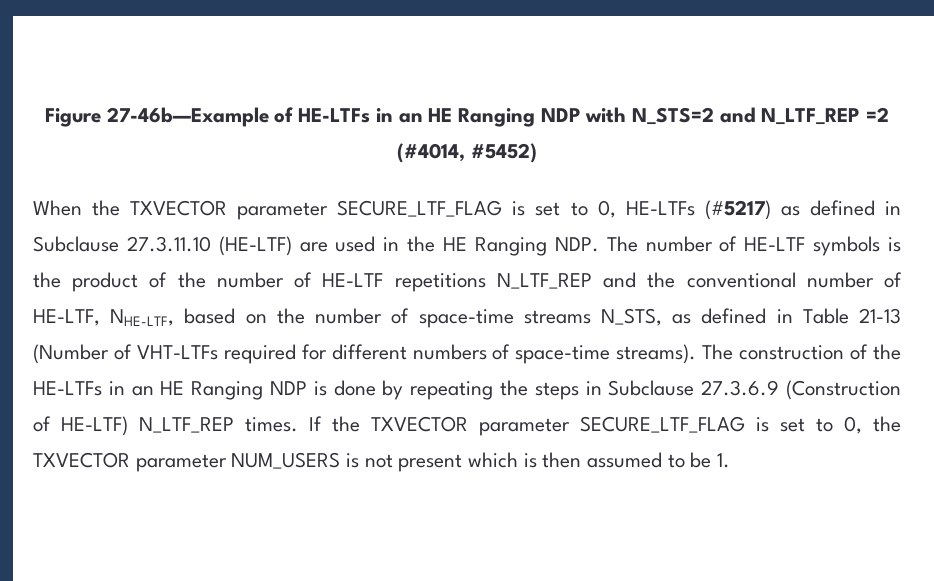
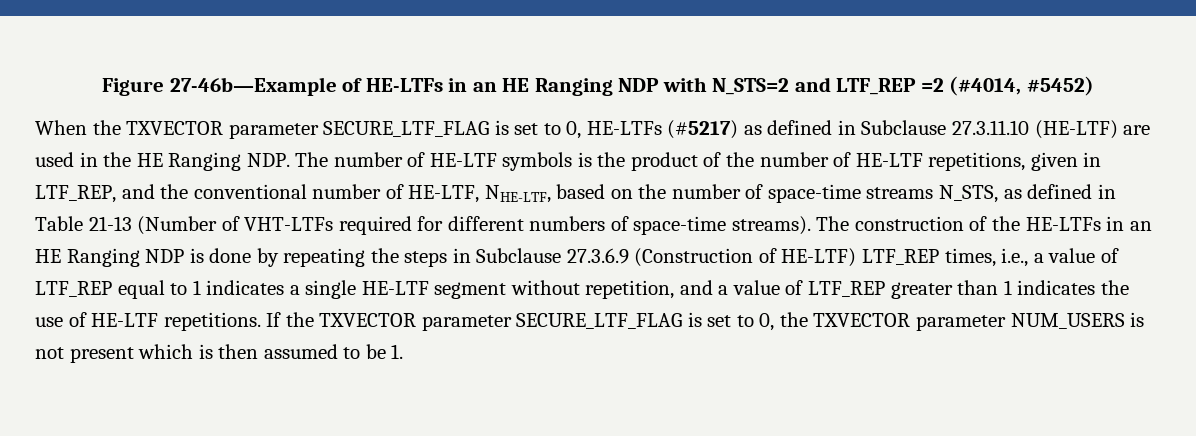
- Figure 27-46b—Example of HE-LTFs in an HE Ranging NDP with N_STS=2 and N_LTF_REP =2 (#4014, #5452)
+ Figure 27-46b—Example of HE-LTFs in an HE Ranging NDP with N_STS=2 and LTF_REP =2 (#4014, #5452)
- When the TXVECTOR parameter SECURE_LTF_FLAG is set to 0, HE-LTFs (#5217) as defined in Subclause 27.3.11.10 (HE-LTF) are used in the HE Ranging NDP. The number of HE-LTF symbols is the product of the number of HE-LTF repetitions N_LTF_REP and the conventional number of HE-LTF, NHE-LTF, based on the number of space-time streams N_STS, as defined in Table 21-13 (Number of VHT-LTFs required for different numbers of space-time streams).
+ When the TXVECTOR parameter SECURE_LTF_FLAG is set to 0, HE-LTFs (#5217) as defined in Subclause 27.3.11.10 (HE-LTF) are used in the HE Ranging NDP. The number of HE-LTF symbols is the product of the number of HE-LTF repetitions, given in LTF_REP, and the conventional number of HE-LTF, NHE-LTF, based on the number of space-time streams N_STS, as defined in Table 21-13 (Number of VHT-LTFs required for different numbers of space-time streams).
- The construction of the HE-LTFs in an HE Ranging NDP is done by repeating the steps in Subclause 27.3.6.9 (Construction of HE-LTF) N_LTF_REP times.
+ The construction of the HE-LTFs in an HE Ranging NDP is done by repeating the steps in Subclause 27.3.6.9 (Construction of HE-LTF) LTF_REP times, i.e., a value of LTF_REP equal to 1 indicates a single HE-LTF segment without repetition, and a value of LTF_REP greater than 1 indicates the use of HE-LTF repetitions.

